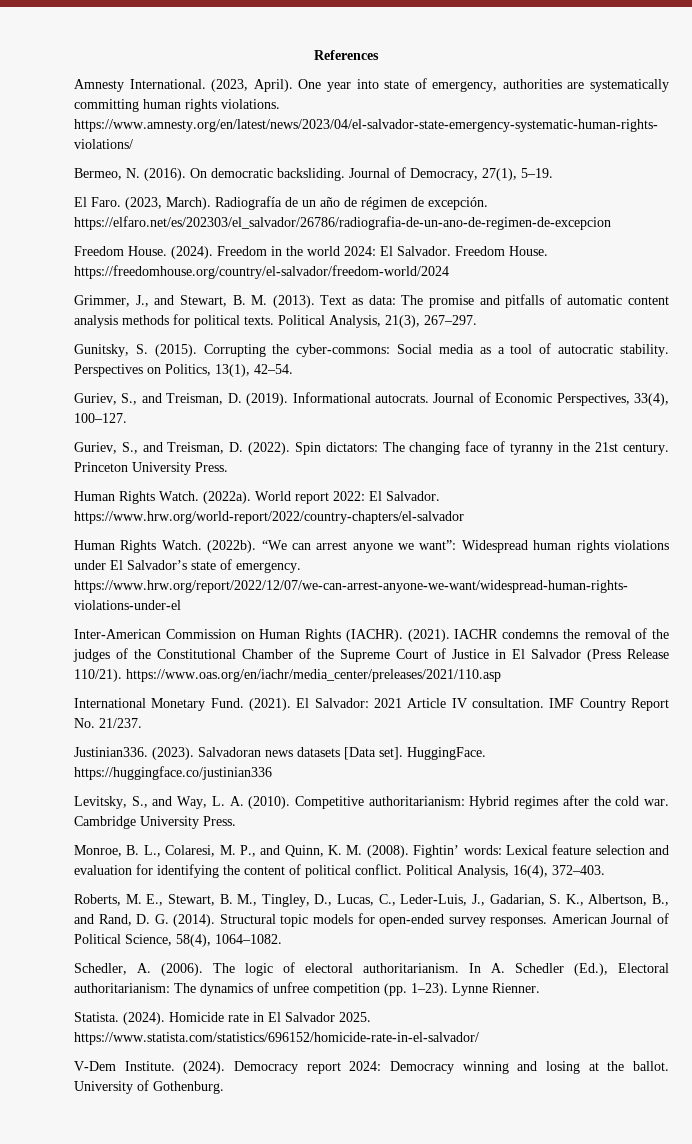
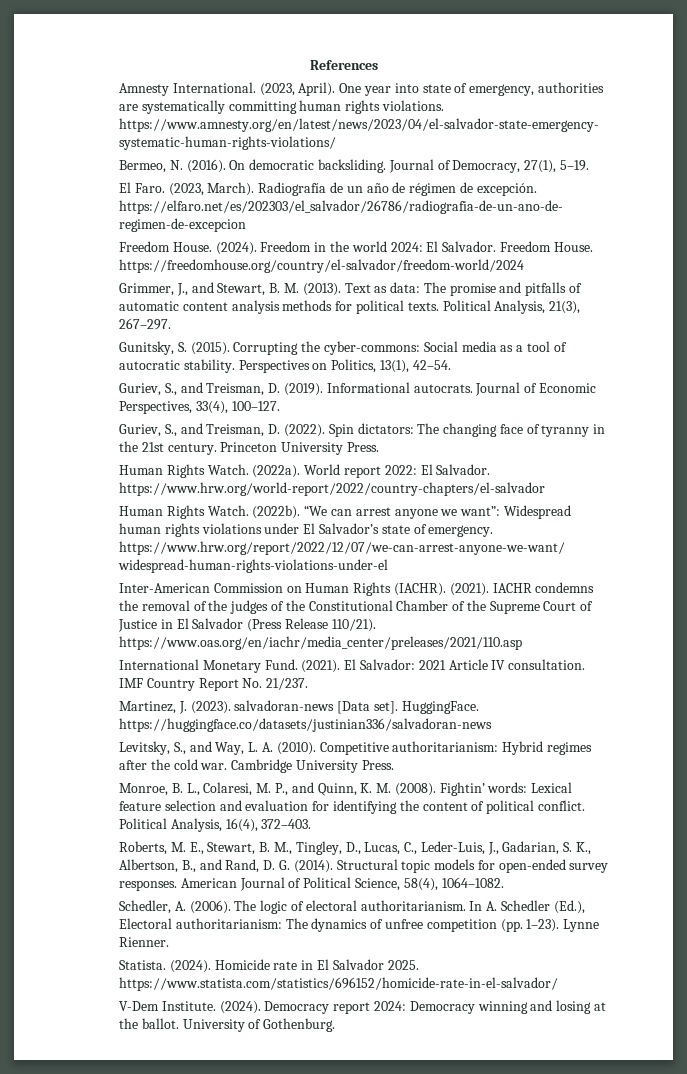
- Justinian336. (2023). Salvadoran news datasets [Data set].
+ Martinez, J. (2023). salvadoran-news [Data set].
- HuggingFace. https://huggingface.co/justinian336
+ HuggingFace. https://huggingface.co/datasets/justinian336/salvadoran-news

